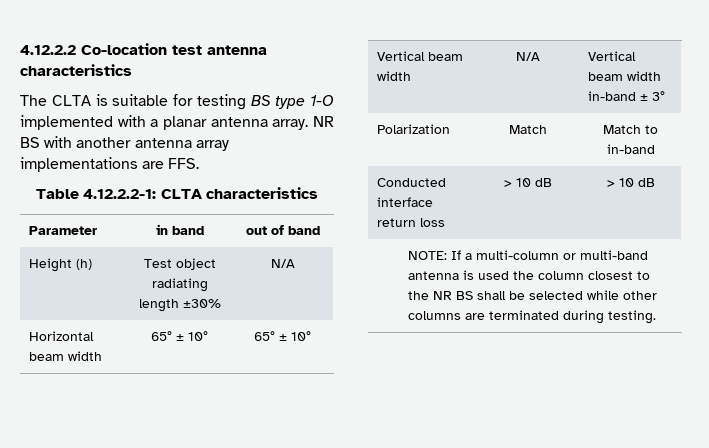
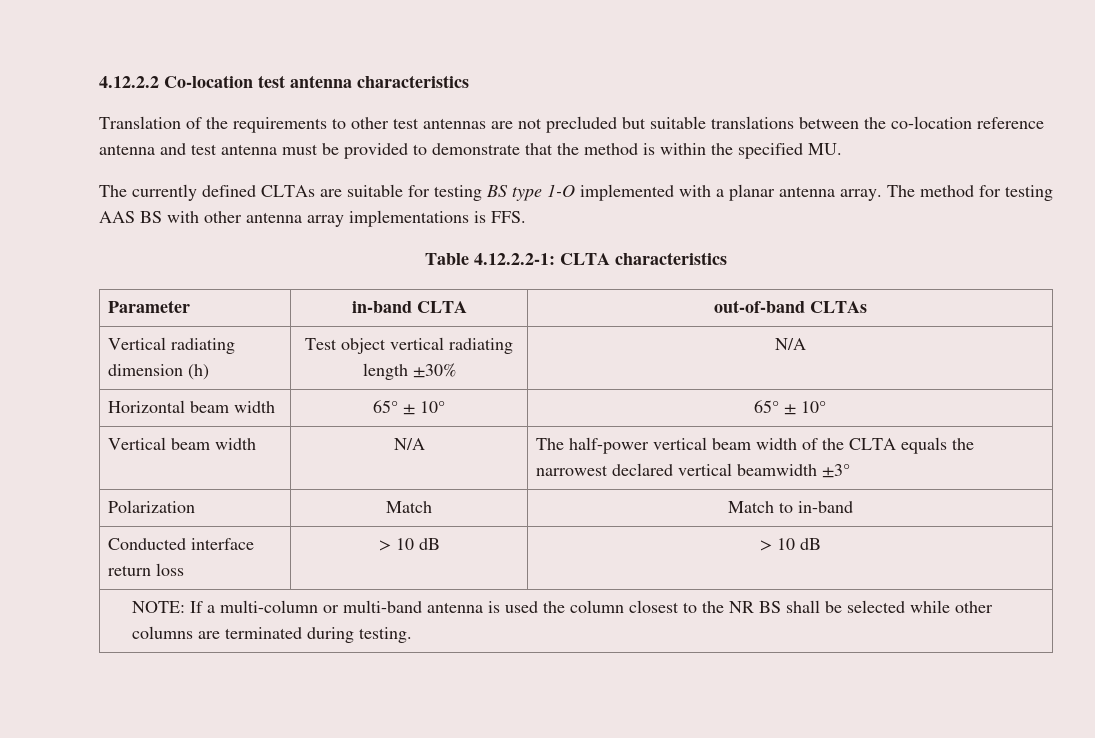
- The CLTA is suitable for testing BS type 1-O implemented with a planar antenna array.
+ Translation of the requirements to other test antennas are not precluded but suitable translations between the co-location reference antenna and test antenna must be provided to demonstrate that the method is within the specified MU.
+ The currently defined CLTAs are suitable for testing BS type 1-O implemented with a planar antenna array.
- NR BS with another antenna array implementations are FFS.
+ The method for testing AAS BS with other antenna array implementations is FFS.
- Parameter | in band | out of band
- Height (h) | Test object radiating length ±30% | N/A
+ Parameter | in-band CLTA | out-of-band CLTAs
+ Vertical radiating dimension (h) | Test object vertical radiating length ±30% | N/A
- Vertical beam width | N/A | Vertical beam width in-band ± 3°
+ Vertical beam width | N/A | The half-power vertical beam width of the CLTA equals the narrowest declared vertical beamwidth ±3°

